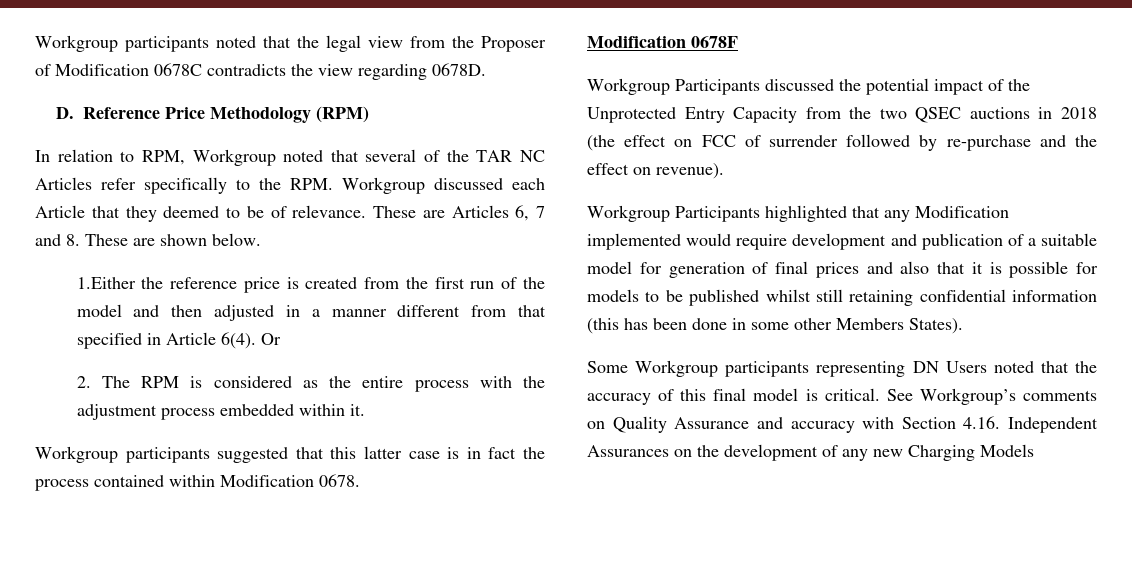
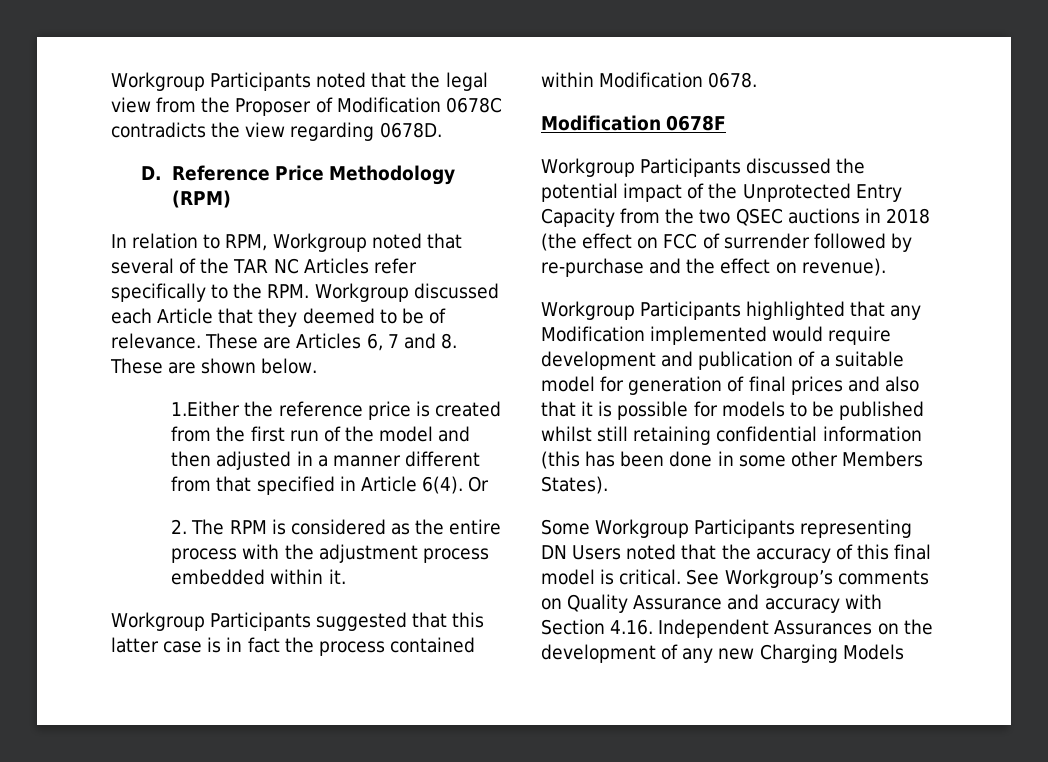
- Workgroup participants noted that the legal view from the Proposer of Modification 0678C contradicts the view regarding 0678D.
+ Workgroup Participants noted that the legal view from the Proposer of Modification 0678C contradicts the view regarding 0678D.
- Workgroup participants suggested that this latter case is in fact the process contained within Modification 0678.
+ Workgroup Participants suggested that this latter case is in fact the process contained within Modification 0678.
- Some Workgroup participants representing DN Users noted that the accuracy of this final model is critical.
+ Some Workgroup Participants representing DN Users noted that the accuracy of this final model is critical.

